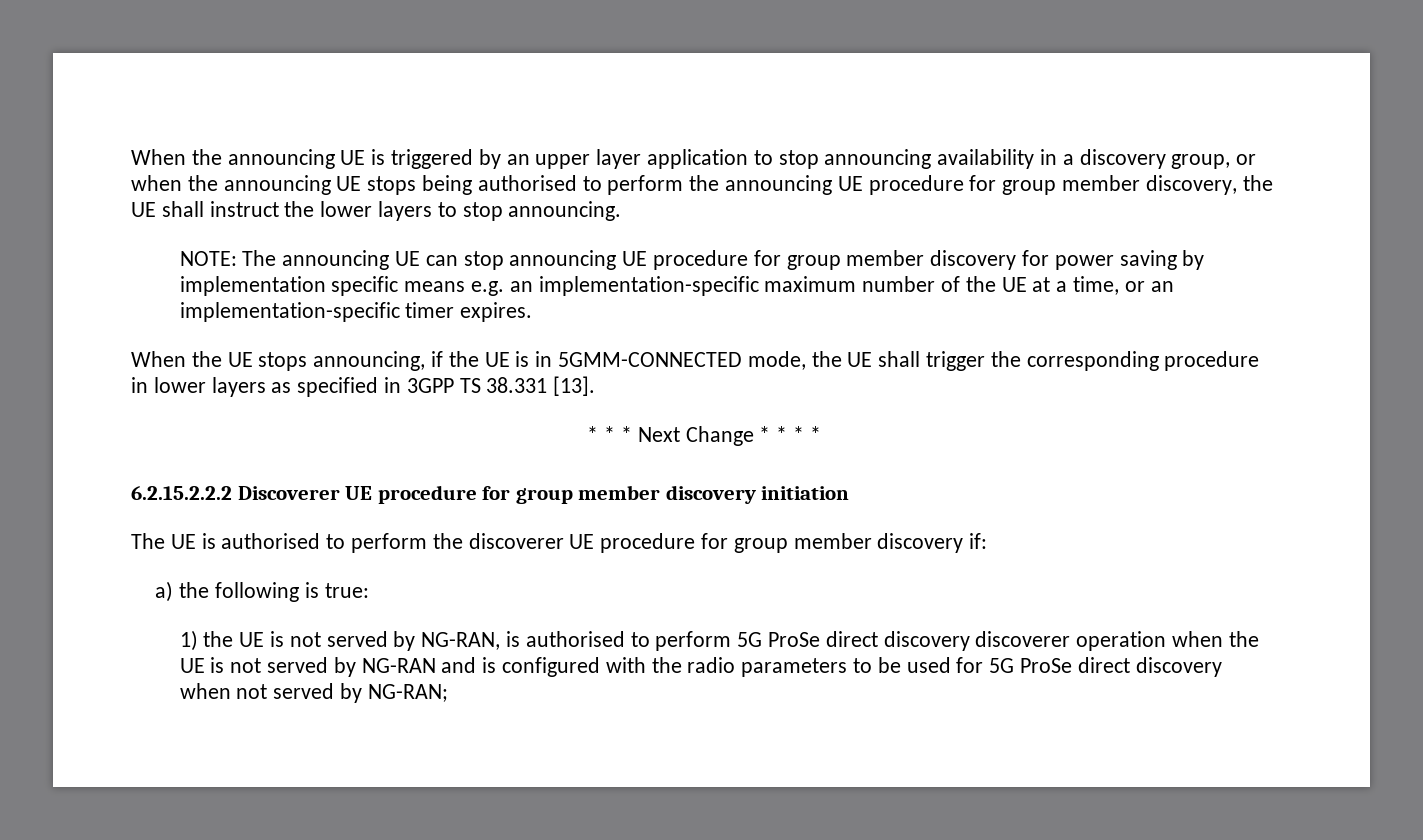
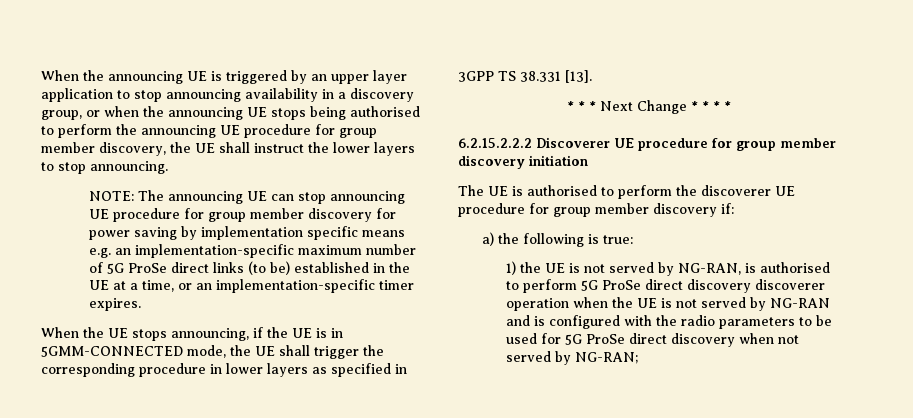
- NOTE: The announcing UE can stop announcing UE procedure for group member discovery for power saving by implementation specific means e.g. an implementation-specific maximum number of the UE at a time, or an implementation-specific timer expires.
+ NOTE: The announcing UE can stop announcing UE procedure for group member discovery for power saving by implementation specific means e.g. an implementation-specific maximum number of 5G ProSe direct links (to be) established in the UE at a time, or an implementation-specific timer expires.

